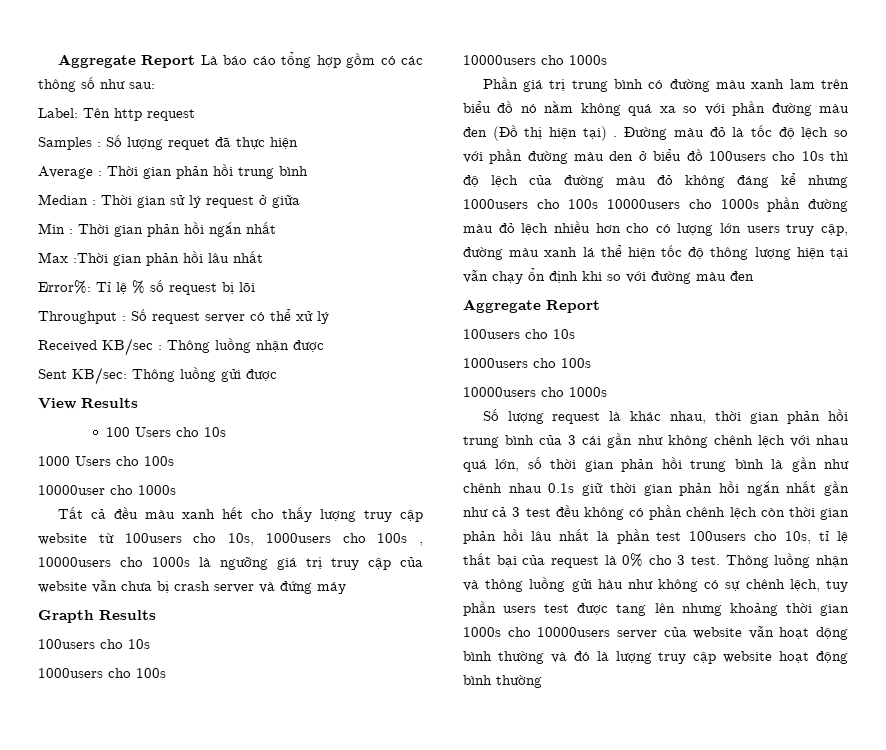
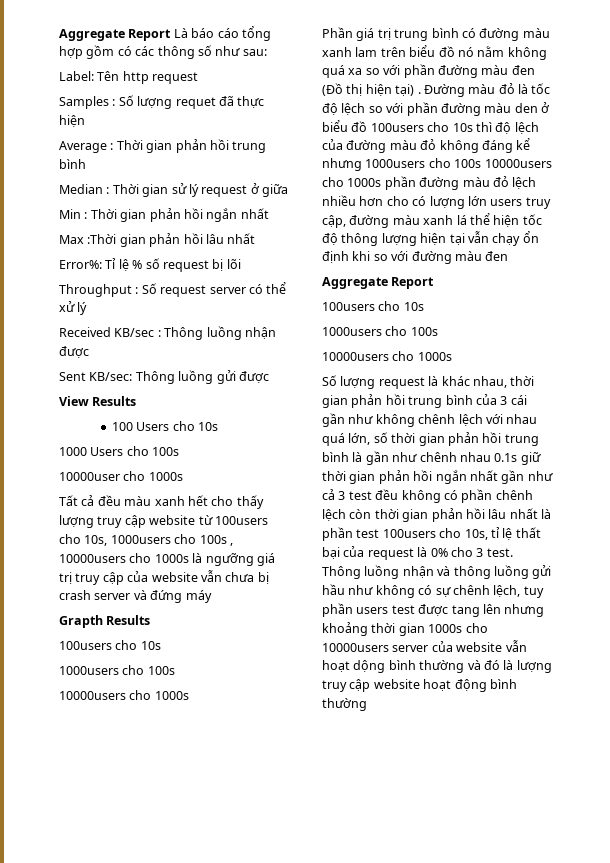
- Thông luồng nhận và thông luồng gửi hàu như không có sự chênh lệch, tuy phần users test được tang lên nhưng khoảng thời gian 1000s cho 10000users server của website vẫn hoạt dộng bình thường và đó là lượng truy cập website hoạt động bình thường
+ Thông luồng nhận và thông luồng gửi hầu như không có sự chênh lệch, tuy phần users test được tang lên nhưng khoảng thời gian 1000s cho 10000users server của website vẫn hoạt dộng bình thường và đó là lượng truy cập website hoạt động bình thường

